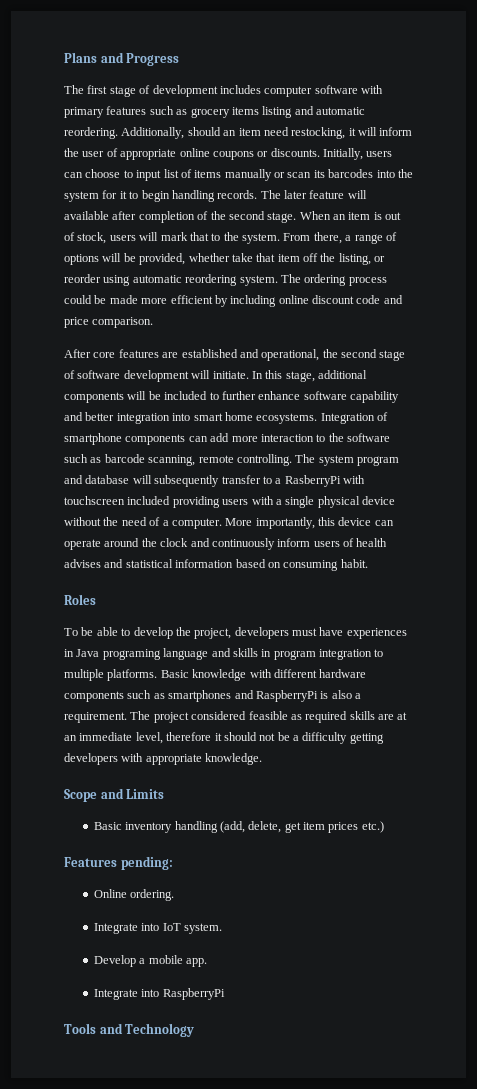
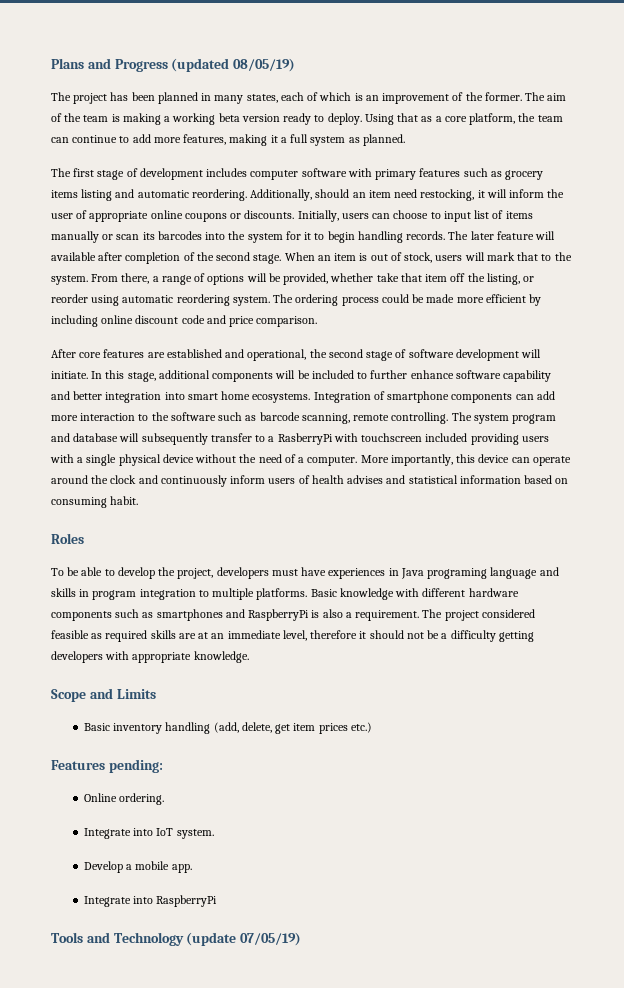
- Plans and Progress
+ Plans and Progress (updated 08/05/19)
+ The project has been planned in many states, each of which is an improvement of the former. The aim of the team is making a working beta version ready to deploy. Using that as a core platform, the team can continue to add more features, making it a full system as planned.
- Tools and Technology
+ Tools and Technology (update 07/05/19)

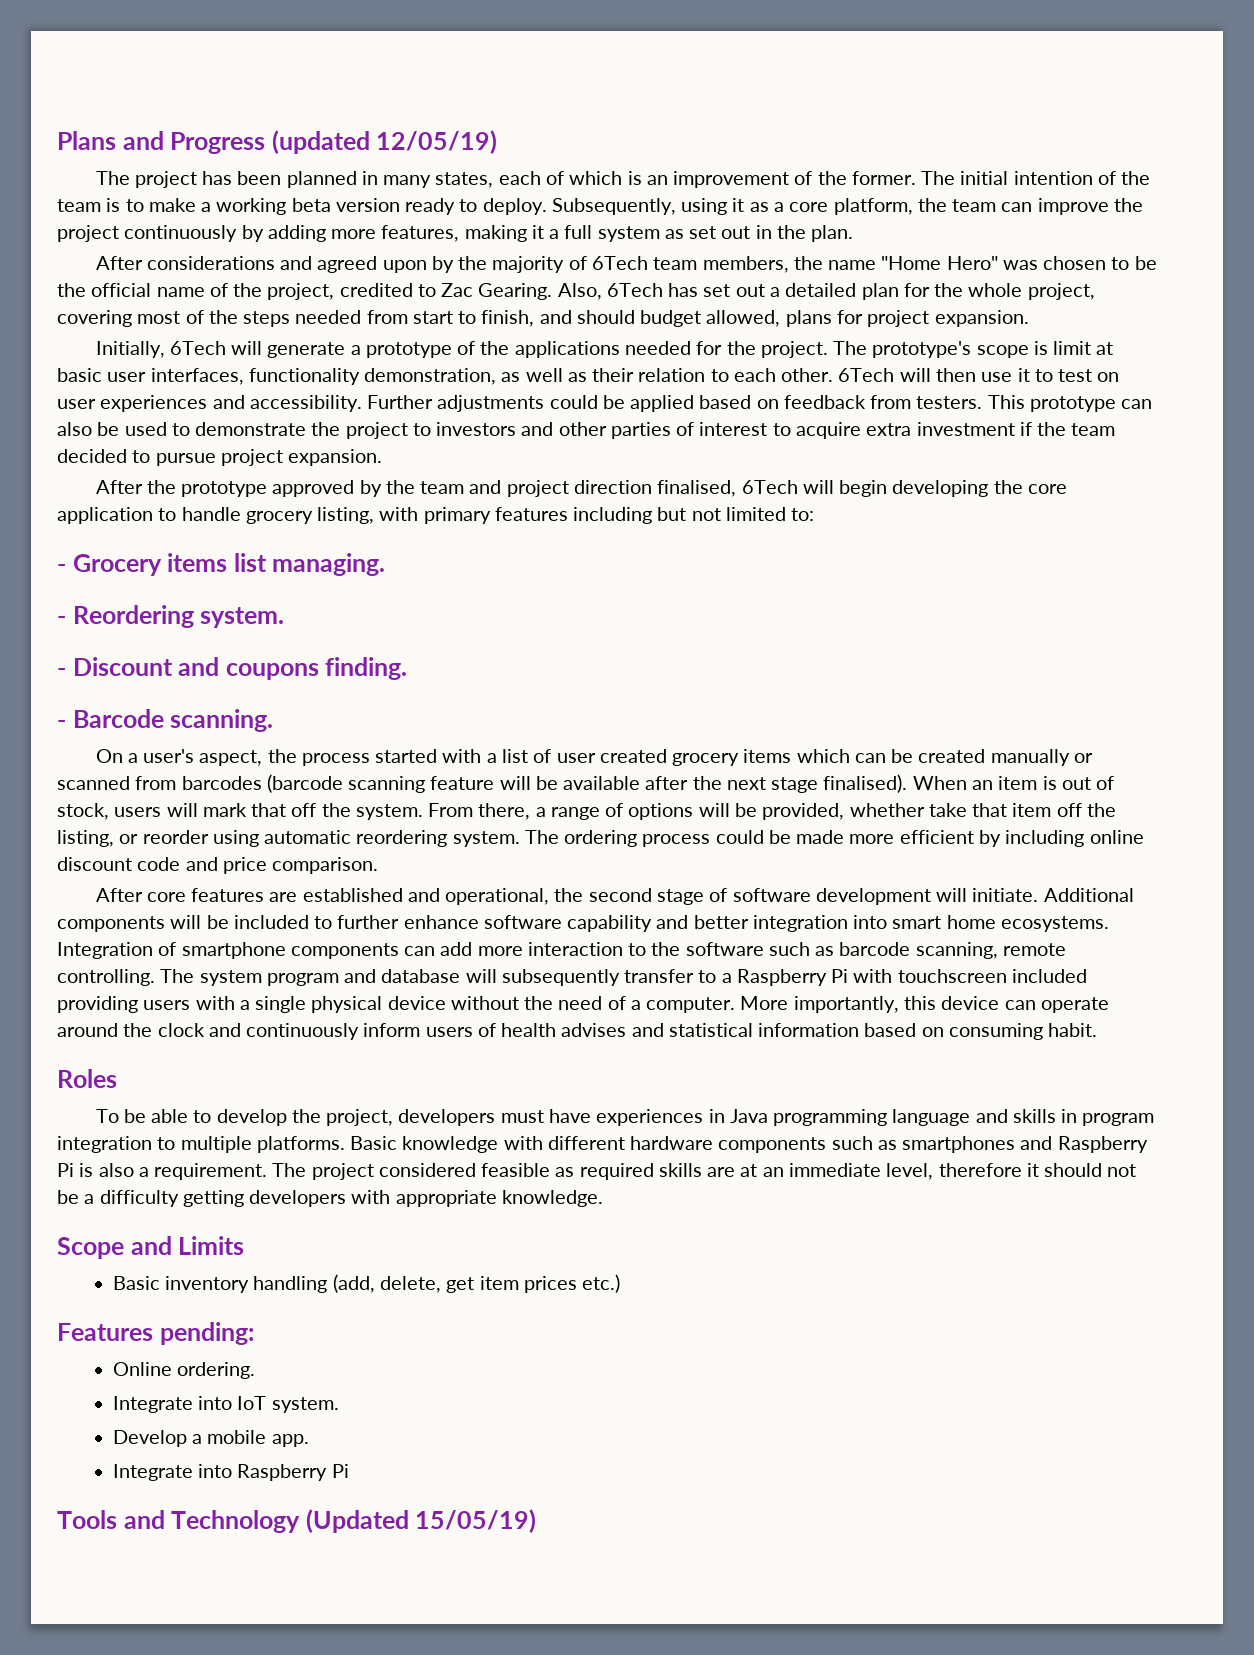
- Plans and Progress (updated 08/05/19)
+ Plans and Progress (updated 12/05/19)
- The aim of the team is making a working beta version ready to deploy.
+ The initial intention of the team is to make a working beta version ready to deploy.
- Using that as a core platform, the team can continue to add more features, making it a full system as planned.
- The first stage of development includes computer software with primary features such as grocery items listing and automatic reordering. Additionally, should an item need restocking, it will inform the user of appropriate online coupons or discounts. Initially, users can choose to input list of items manually or scan its barcodes into the system for it to begin handling records. The later feature will available after completion of the second stage.
+ Subsequently, using it as a core platform, the team can improve the project continuously by adding more features, making it a full system as set out in the plan.
+ After considerations and agreed upon by the majority of 6Tech team members, the name "Home Hero" was chosen to be the official name of the project, credited to Zac Gearing. Also, 6Tech has set out a detailed plan for the whole project, covering most of the steps needed from start to finish, and should budget allowed, plans for project expansion.
+ Initially, 6Tech will generate a prototype of the applications needed for the project. The prototype's scope is limit at basic user interfaces, functionality demonstration, as well as their relation to each other. 6Tech will then use it to test on user experiences and accessibility. Further adjustments could be applied based on feedback from testers. This prototype can also be used to demonstrate the project to investors and other parties of interest to acquire extra investment if the team decided to pursue project expansion.
+ After the prototype approved by the team and project direction finalised, 6Tech will begin developing the core application to handle grocery listing, with primary features including but not limited to:
+ - Grocery items list managing.
+ - Reordering system.
+ - Discount and coupons finding.
+ - Barcode scanning.
+ On a user's aspect, the process started with a list of user created grocery items which can be created manually or scanned from barcodes (barcode scanning feature will be available after the next stage finalised).
- When an item is out of stock, users will mark that to the system.
+ When an item is out of stock, users will mark that off the system.
- In this stage, additional components will be included to further enhance software capability and better integration into smart home ecosystems.
+ Additional components will be included to further enhance software capability and better integration into smart home ecosystems.
- The system program and database will subsequently transfer to a RasberryPi with touchscreen included providing users with a single physical device without the need of a computer.
+ The system program and database will subsequently transfer to a Raspberry Pi with touchscreen included providing users with a single physical device without the need of a computer.
- To be able to develop the project, developers must have experiences in Java programing language and skills in program integration to multiple platforms.
+ To be able to develop the project, developers must have experiences in Java programming language and skills in program integration to multiple platforms.
- Basic knowledge with different hardware components such as smartphones and RaspberryPi is also a requirement.
+ Basic knowledge with different hardware components such as smartphones and Raspberry Pi is also a requirement.
- Integrate into RaspberryPi
+ Integrate into Raspberry Pi
- Tools and Technology (update 07/05/19)
+ Tools and Technology (Updated 15/05/19)

